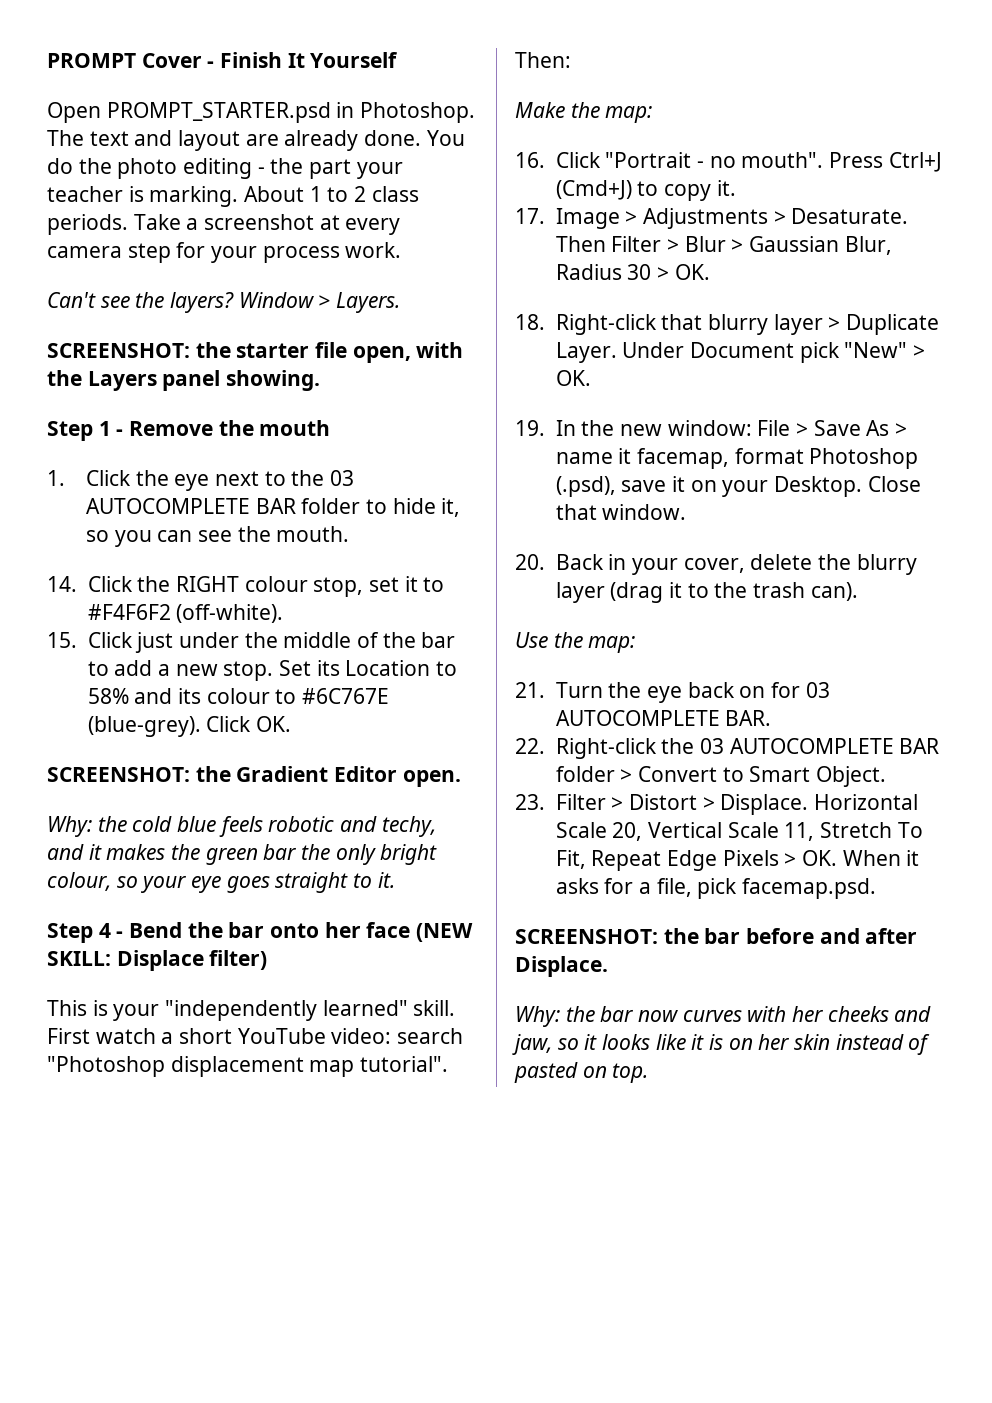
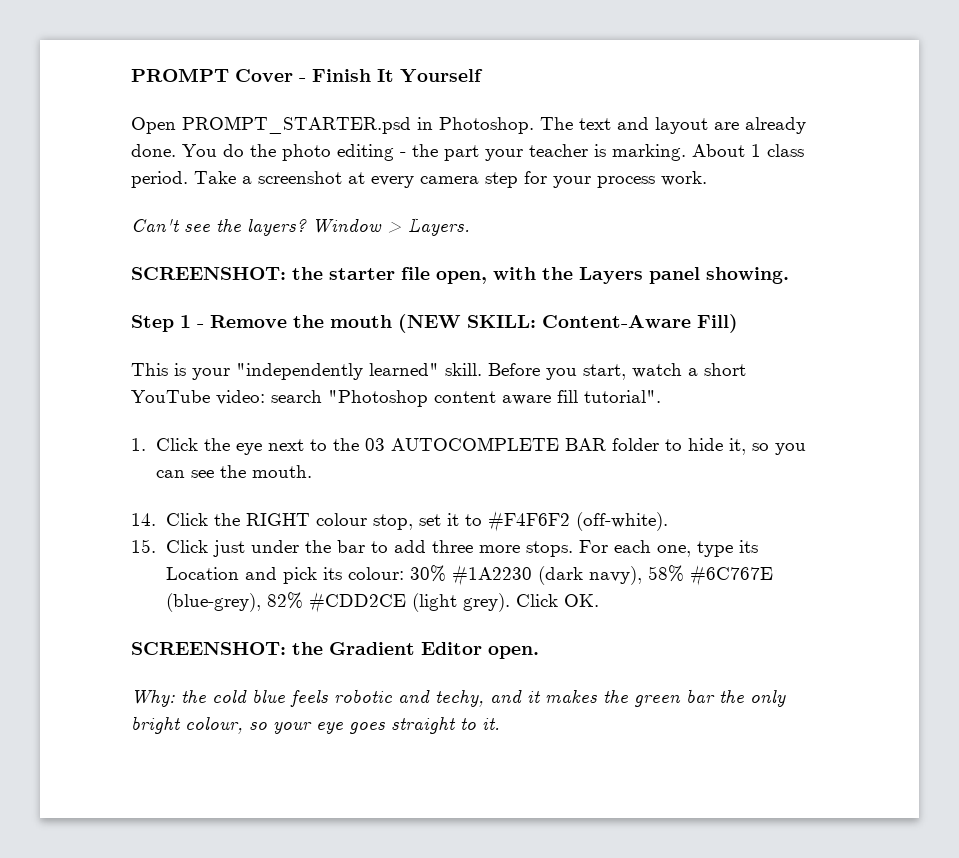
- About 1 to 2 class periods.
+ About 1 class period.
- Step 1 - Remove the mouth
+ Step 1 - Remove the mouth (NEW SKILL: Content-Aware Fill)
+ This is your "independently learned" skill. Before you start, watch a short YouTube video: search "Photoshop content aware fill tutorial".
- 15. Click just under the middle of the bar to add a new stop. Set its Location to 58% and its colour to #6C767E (blue-grey).
+ 15. Click just under the bar to add three more stops. For each one, type its Location and pick its colour: 30% #1A2230 (dark navy), 58% #6C767E (blue-grey), 82% #CDD2CE (light grey).
- Step 4 - Bend the bar onto her face (NEW SKILL: Displace filter)
- This is your "independently learned" skill. First watch a short YouTube video: search "Photoshop displacement map tutorial". Then:
- Make the map:
- 16. Click "Portrait - no mouth". Press Ctrl+J (Cmd+J) to copy it.
- 17. Image > Adjustments > Desaturate. Then Filter > Blur > Gaussian Blur, Radius 30 > OK.
- 18. Right-click that blurry layer > Duplicate Layer. Under Document pick "New" > OK.
- 19. In the new window: File > Save As > name it facemap, format Photoshop (.psd), save it on your Desktop. Close that window.
- 20. Back in your cover, delete the blurry layer (drag it to the trash can).
- Use the map:
- 21. Turn the eye back on for 03 AUTOCOMPLETE BAR.
- 22. Right-click the 03 AUTOCOMPLETE BAR folder > Convert to Smart Object.
- 23. Filter > Distort > Displace. Horizontal Scale 20, Vertical Scale 11, Stretch To Fit, Repeat Edge Pixels > OK. When it asks for a file, pick facemap.psd.
- SCREENSHOT: the bar before and after Displace.
- Why: the bar now curves with her cheeks and jaw, so it looks like it is on her skin instead of pasted on top.

